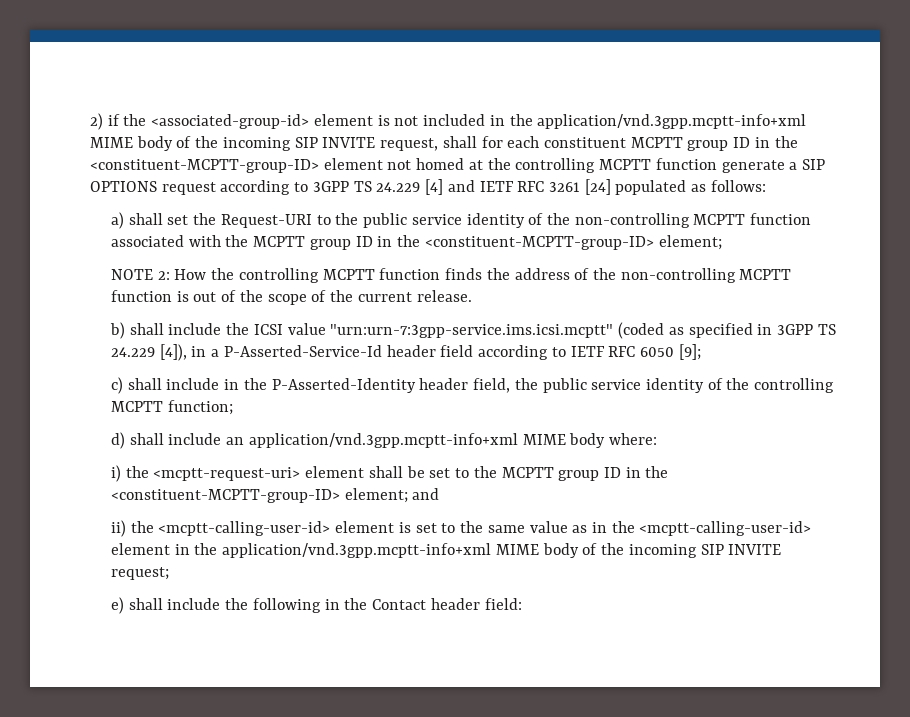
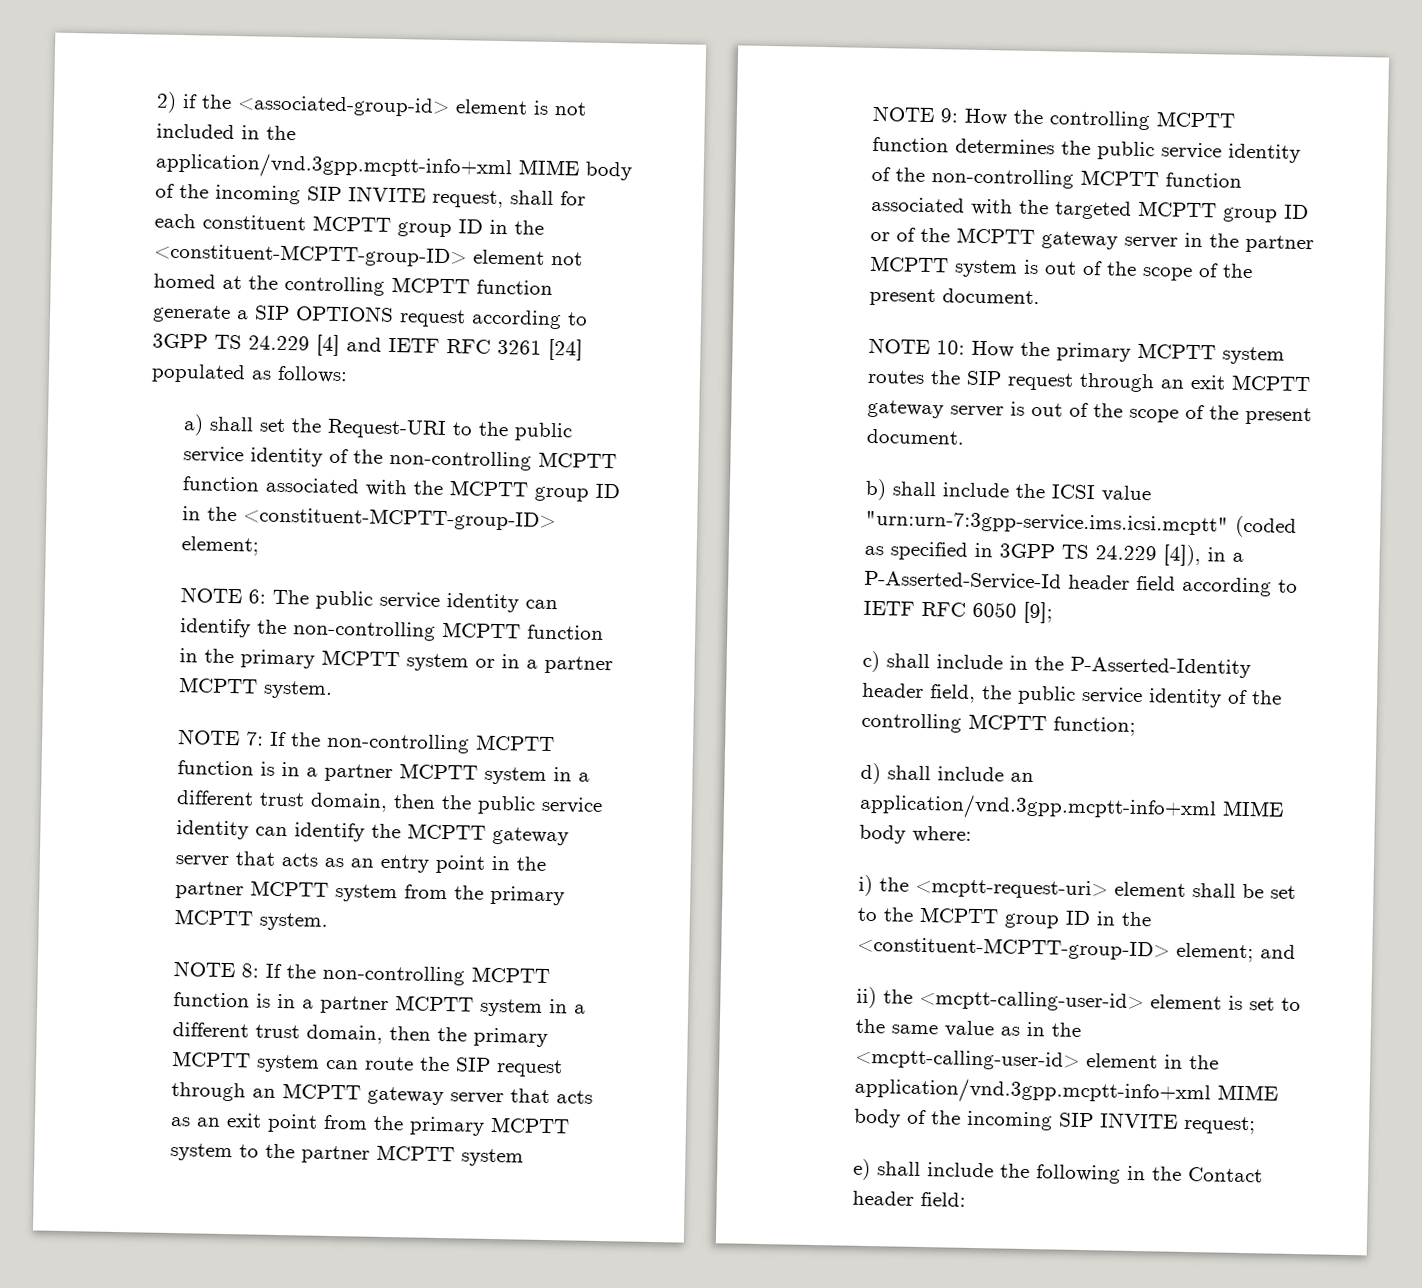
- NOTE 2: How the controlling MCPTT function finds the address of the non-controlling MCPTT function is out of the scope of the current release.
+ NOTE 6: The public service identity can identify the non-controlling MCPTT function in the primary MCPTT system or in a partner MCPTT system.
+ NOTE 7: If the non-controlling MCPTT function is in a partner MCPTT system in a different trust domain, then the public service identity can identify the MCPTT gateway server that acts as an entry point in the partner MCPTT system from the primary MCPTT system.
+ NOTE 8: If the non-controlling MCPTT function is in a partner MCPTT system in a different trust domain, then the primary MCPTT system can route the SIP request through an MCPTT gateway server that acts as an exit point from the primary MCPTT system to the partner MCPTT system
+ NOTE 9: How the controlling MCPTT function determines the public service identity of the non-controlling MCPTT function associated with the targeted MCPTT group ID or of the MCPTT gateway server in the partner MCPTT system is out of the scope of the present document.
+ NOTE 10: How the primary MCPTT system routes the SIP request through an exit MCPTT gateway server is out of the scope of the present document.

